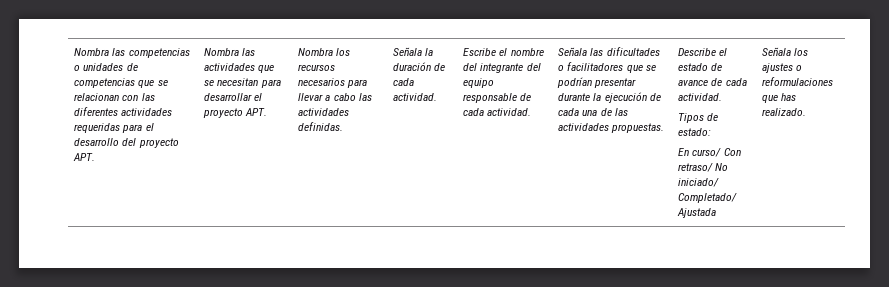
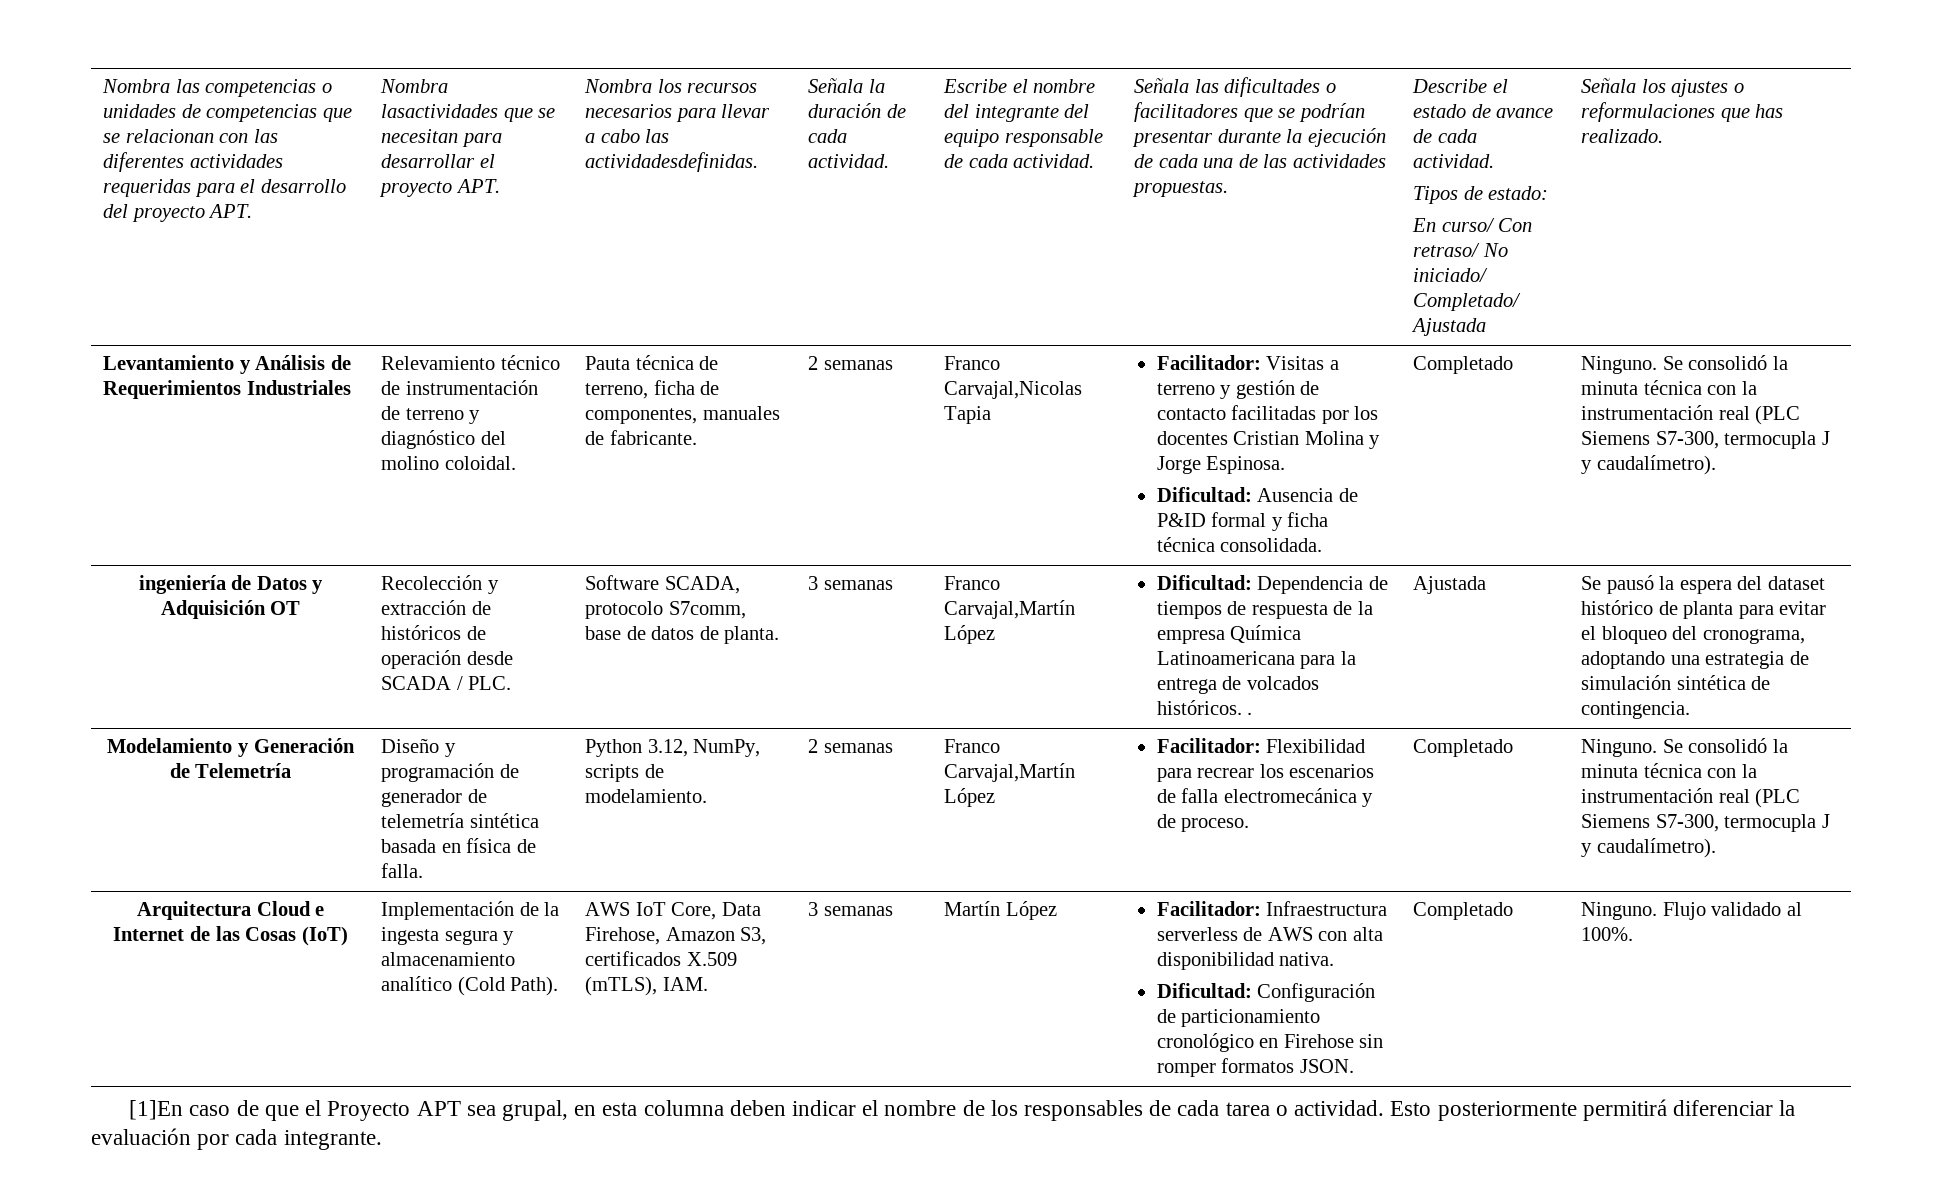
- Nombra las actividades que se necesitan para desarrollar el proyecto APT.
+ Nombra lasactividades que se necesitan para desarrollar el proyecto APT.
- Nombra los recursos necesarios para llevar a cabo las actividades definidas.
+ Nombra los recursos necesarios para llevar a cabo las actividadesdefinidas.
+ Levantamiento y Análisis de Requerimientos Industriales | Relevamiento técnico de instrumentación de terreno y diagnóstico del molino coloidal. | Pauta técnica de terreno, ficha de componentes, manuales de fabricante. | 2 semanas | Franco Carvajal,Nicolas Tapia | Facilitador: Visitas a terreno y gestión de contacto facilitadas por los docentes Cristian Molina y Jorge Espinosa.
+ Dificultad: Ausencia de P&ID formal y ficha técnica consolidada. | Completado | Ninguno. Se consolidó la minuta técnica con la instrumentación real (PLC Siemens S7-300, termocupla J y caudalímetro).
+ ingeniería de Datos y Adquisición OT | Recolección y extracción de históricos de operación desde SCADA / PLC. | Software SCADA, protocolo S7comm, base de datos de planta. | 3 semanas | Franco Carvajal,Martín López | Dificultad: Dependencia de tiempos de respuesta de la empresa Química Latinoamericana para la entrega de volcados históricos. . | Ajustada | Se pausó la espera del dataset histórico de planta para evitar el bloqueo del cronograma, adoptando una estrategia de simulación sintética de contingencia.
+ Modelamiento y Generación de Telemetría | Diseño y programación de generador de telemetría sintética basada en física de falla. | Python 3.12, NumPy, scripts de modelamiento. | 2 semanas | Franco Carvajal,Martín López | Facilitador: Flexibilidad para recrear los escenarios de falla electromecánica y de proceso. | Completado | Ninguno. Se consolidó la minuta técnica con la instrumentación real (PLC Siemens S7-300, termocupla J y caudalímetro).
+ Arquitectura Cloud e Internet de las Cosas (IoT) | Implementación de la ingesta segura y almacenamiento analítico (Cold Path). | AWS IoT Core, Data Firehose, Amazon S3, certificados X.509 (mTLS), IAM. | 3 semanas | Martín López | Facilitador: Infraestructura serverless de AWS con alta disponibilidad nativa.
+ Dificultad: Configuración de particionamiento cronológico en Firehose sin romper formatos JSON. | Completado | Ninguno. Flujo validado al 100%.
+ [1]En caso de que el Proyecto APT sea grupal, en esta columna deben indicar el nombre de los responsables de cada tarea o actividad. Esto posteriormente permitirá diferenciar la evaluación por cada integrante.

